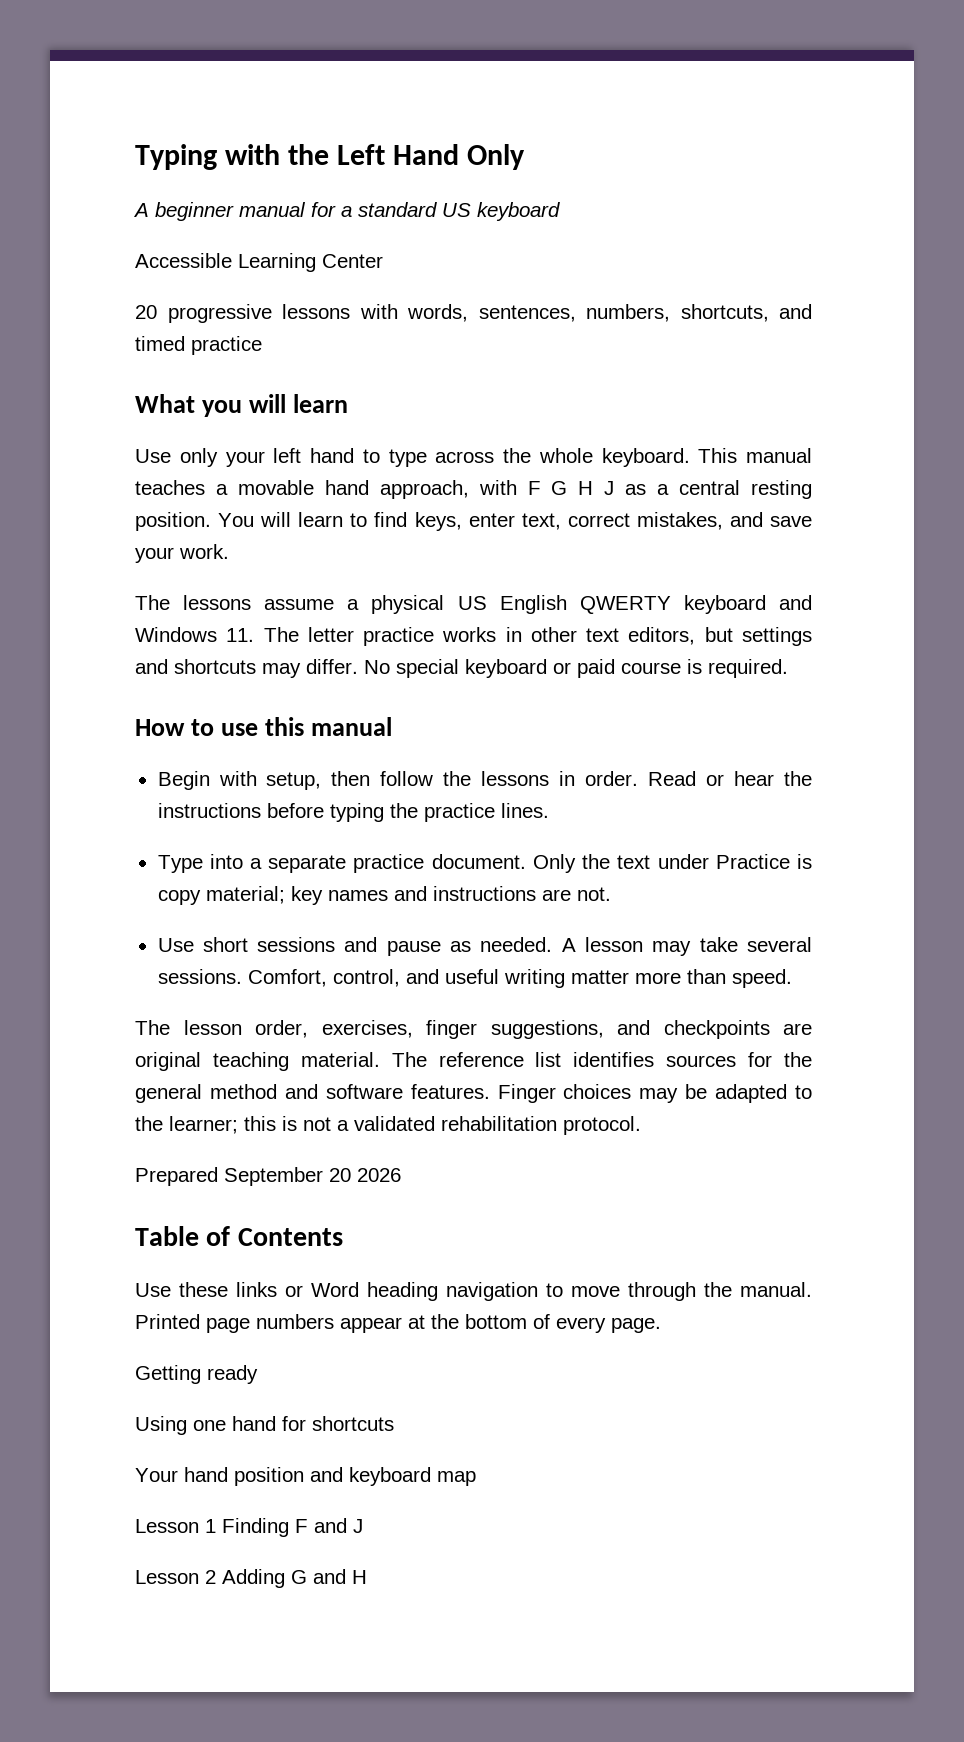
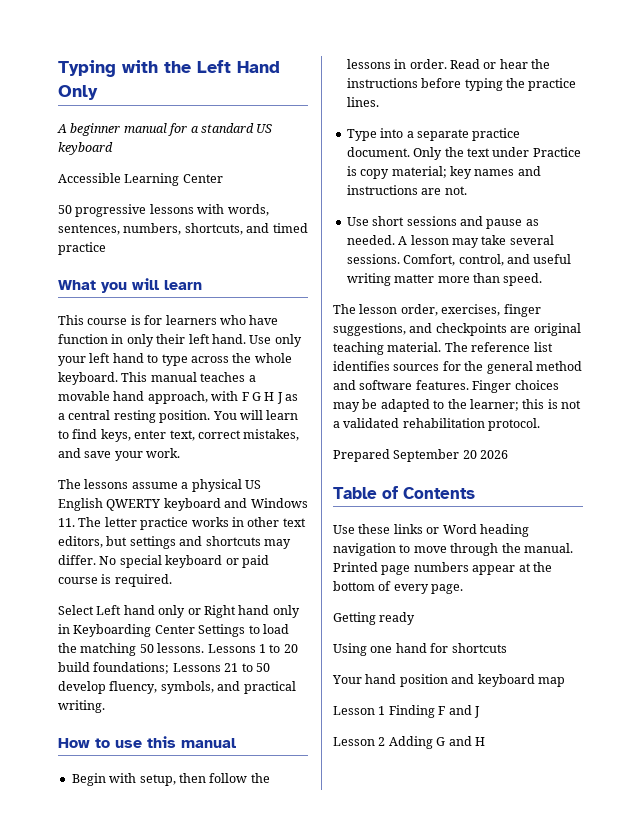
- 20 progressive lessons with words, sentences, numbers, shortcuts, and timed practice
+ 50 progressive lessons with words, sentences, numbers, shortcuts, and timed practice
+ This course is for learners who have function in only their left hand.
+ Select Left hand only or Right hand only in Keyboarding Center Settings to load the matching 50 lessons. Lessons 1 to 20 build foundations; Lessons 21 to 50 develop fluency, symbols, and practical writing.

